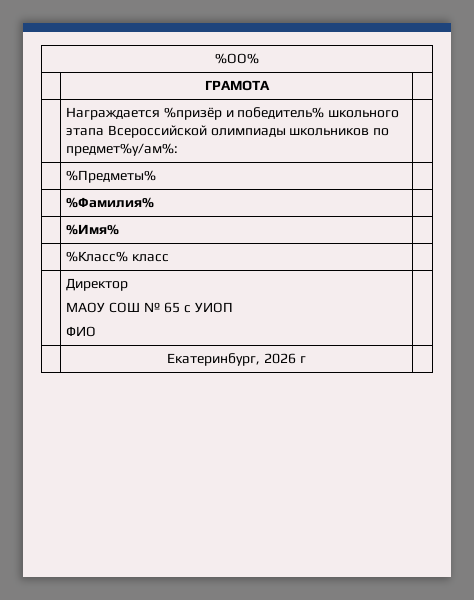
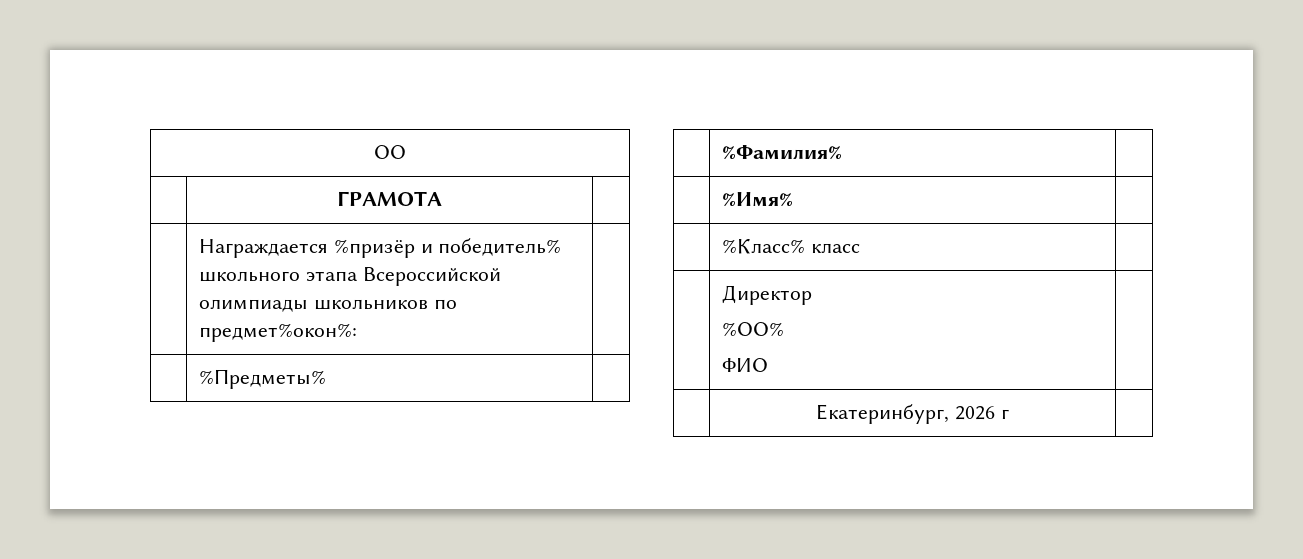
- %ОО%
+ ОО
- | Награждается %призёр и победитель% школьного этапа Всероссийской олимпиады школьников по предмет%у/ам%: |
+ | Награждается %призёр и победитель% школьного этапа Всероссийской олимпиады школьников по предмет%окон%: |
  | Директор
- МАОУ СОШ № 65 с УИОП
+ %ОО%

